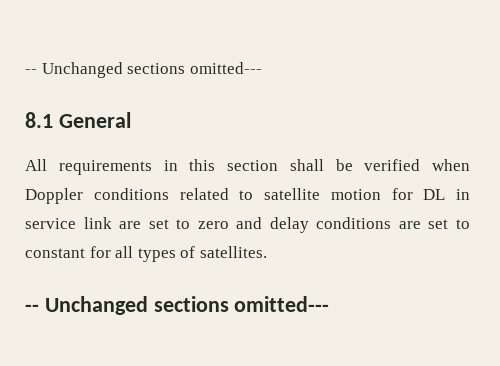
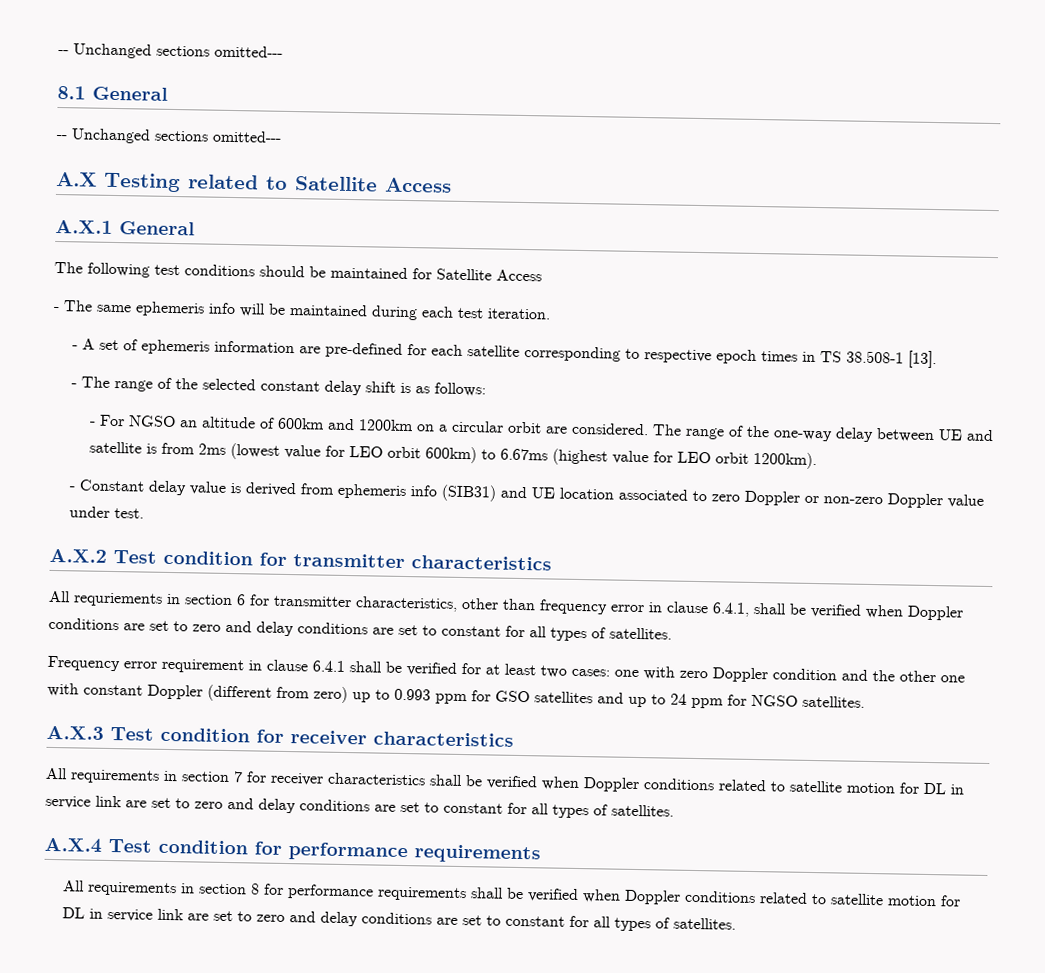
  8.1 General
- All requirements in this section shall be verified when Doppler conditions related to satellite motion for DL in service link are set to zero and delay conditions are set to constant for all types of satellites.
  -- Unchanged sections omitted---
+ A.X Testing related to Satellite Access
+ A.X.1 General
+ The following test conditions should be maintained for Satellite Access
+ - The same ephemeris info will be maintained during each test iteration.
+ - A set of ephemeris information are pre-defined for each satellite corresponding to respective epoch times in TS 38.508-1 [13].
+ - The range of the selected constant delay shift is as follows:
+ - For NGSO an altitude of 600km and 1200km on a circular orbit are considered. The range of the one-way delay between UE and satellite is from 2ms (lowest value for LEO orbit 600km) to 6.67ms (highest value for LEO orbit 1200km).
+ - Constant delay value is derived from ephemeris info (SIB31) and UE location associated to zero Doppler or non-zero Doppler value under test.
+ A.X.2 Test condition for transmitter characteristics
+ All requriements in section 6 for transmitter characteristics, other than frequency error in clause 6.4.1, shall be verified when Doppler conditions are set to zero and delay conditions are set to constant for all types of satellites.
+ Frequency error requirement in clause 6.4.1 shall be verified for at least two cases: one with zero Doppler condition and the other one with constant Doppler (different from zero) up to 0.993 ppm for GSO satellites and up to 24 ppm for NGSO satellites.
+ A.X.3 Test condition for receiver characteristics
+ All requirements in section 7 for receiver characteristics shall be verified when Doppler conditions related to satellite motion for DL in service link are set to zero and delay conditions are set to constant for all types of satellites.
+ A.X.4 Test condition for performance requirements
+ All requirements in section 8 for performance requirements shall be verified when Doppler conditions related to satellite motion for DL in service link are set to zero and delay conditions are set to constant for all types of satellites.

